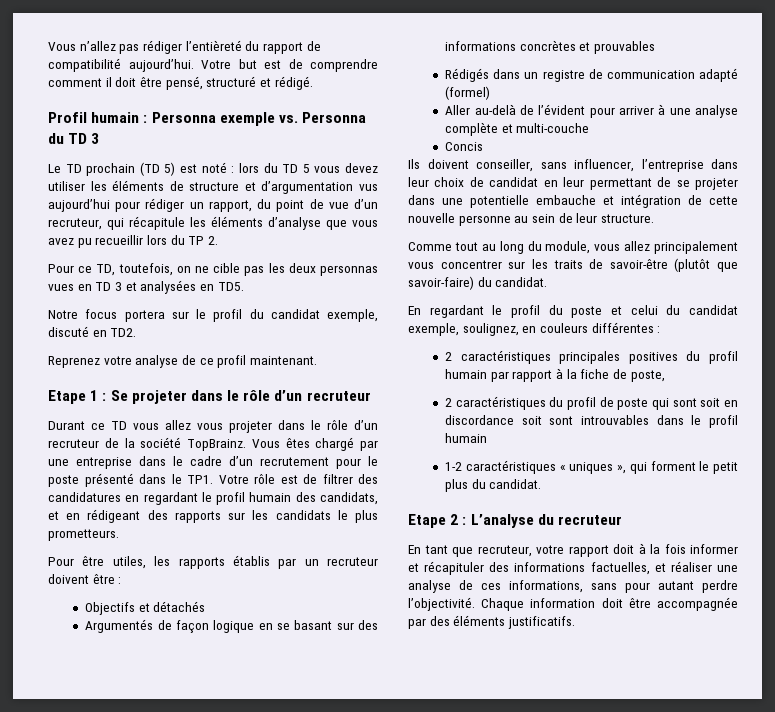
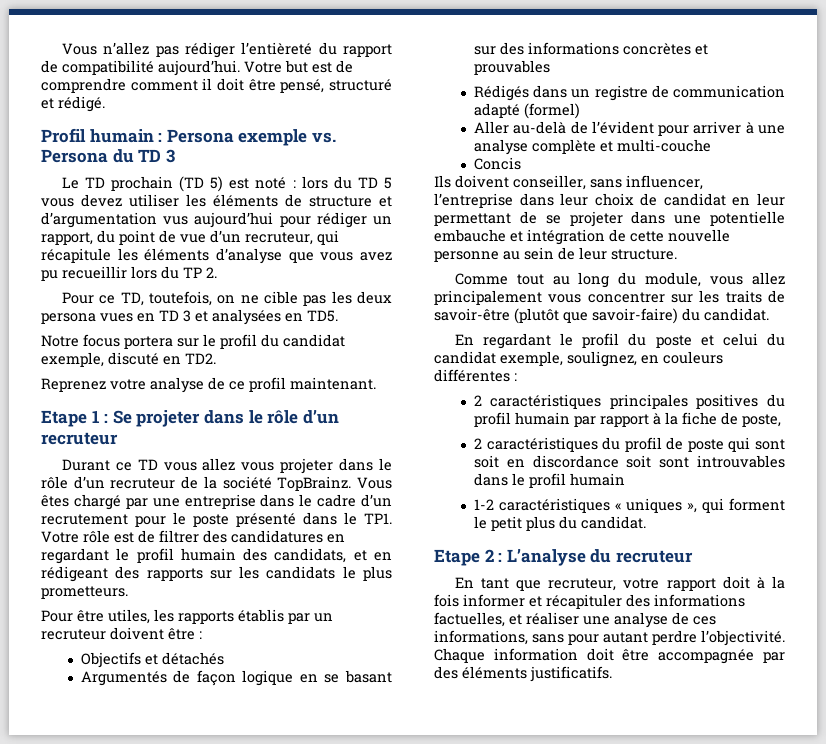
- Profil humain : Personna exemple vs. Personna du TD 3
+ Profil humain : Persona exemple vs. Persona du TD 3
- Pour ce TD, toutefois, on ne cible pas les deux personnas vues en TD 3 et analysées en TD5.
+ Pour ce TD, toutefois, on ne cible pas les deux persona vues en TD 3 et analysées en TD5.

